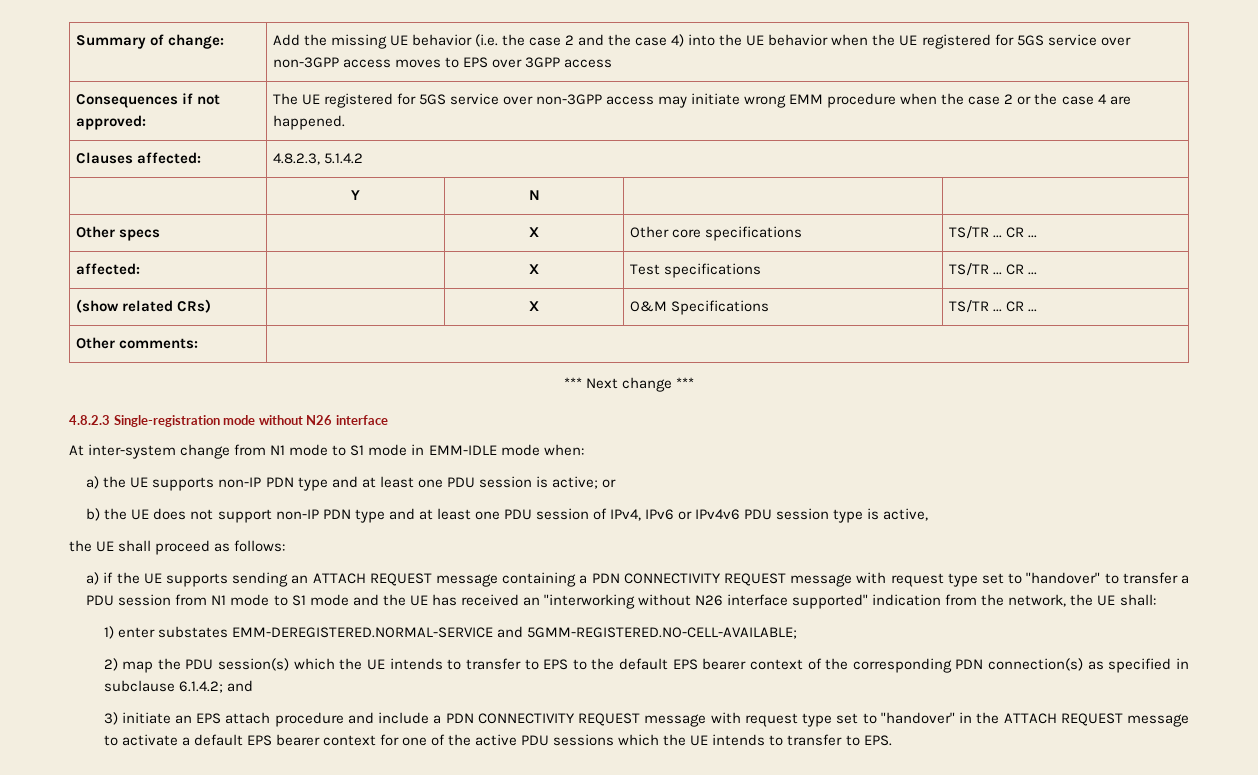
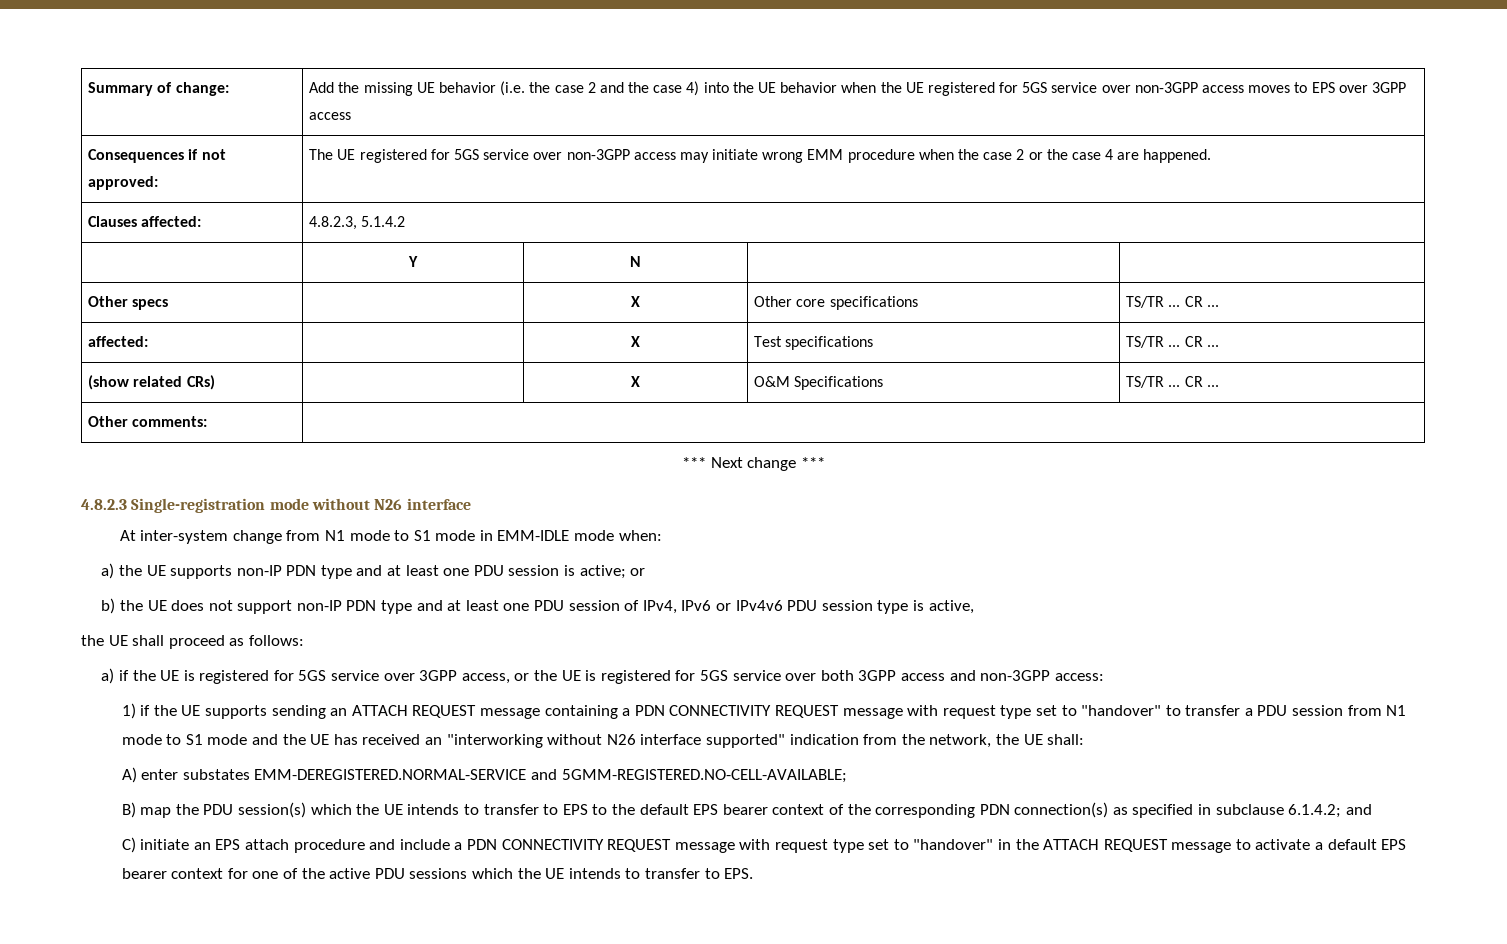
- a) if the UE supports sending an ATTACH REQUEST message containing a PDN CONNECTIVITY REQUEST message with request type set to "handover" to transfer a PDU session from N1 mode to S1 mode and the UE has received an "interworking without N26 interface supported" indication from the network, the UE shall:
+ a) if the UE is registered for 5GS service over 3GPP access, or the UE is registered for 5GS service over both 3GPP access and non-3GPP access:
+ 1) if the UE supports sending an ATTACH REQUEST message containing a PDN CONNECTIVITY REQUEST message with request type set to "handover" to transfer a PDU session from N1 mode to S1 mode and the UE has received an "interworking without N26 interface supported" indication from the network, the UE shall:
- 1) enter substates EMM-DEREGISTERED.NORMAL-SERVICE and 5GMM-REGISTERED.NO-CELL-AVAILABLE;
+ A) enter substates EMM-DEREGISTERED.NORMAL-SERVICE and 5GMM-REGISTERED.NO-CELL-AVAILABLE;
- 2) map the PDU session(s) which the UE intends to transfer to EPS to the default EPS bearer context of the corresponding PDN connection(s) as specified in subclause 6.1.4.2; and
+ B) map the PDU session(s) which the UE intends to transfer to EPS to the default EPS bearer context of the corresponding PDN connection(s) as specified in subclause 6.1.4.2; and
- 3) initiate an EPS attach procedure and include a PDN CONNECTIVITY REQUEST message with request type set to "handover" in the ATTACH REQUEST message to activate a default EPS bearer context for one of the active PDU sessions which the UE intends to transfer to EPS.
+ C) initiate an EPS attach procedure and include a PDN CONNECTIVITY REQUEST message with request type set to "handover" in the ATTACH REQUEST message to activate a default EPS bearer context for one of the active PDU sessions which the UE intends to transfer to EPS.

